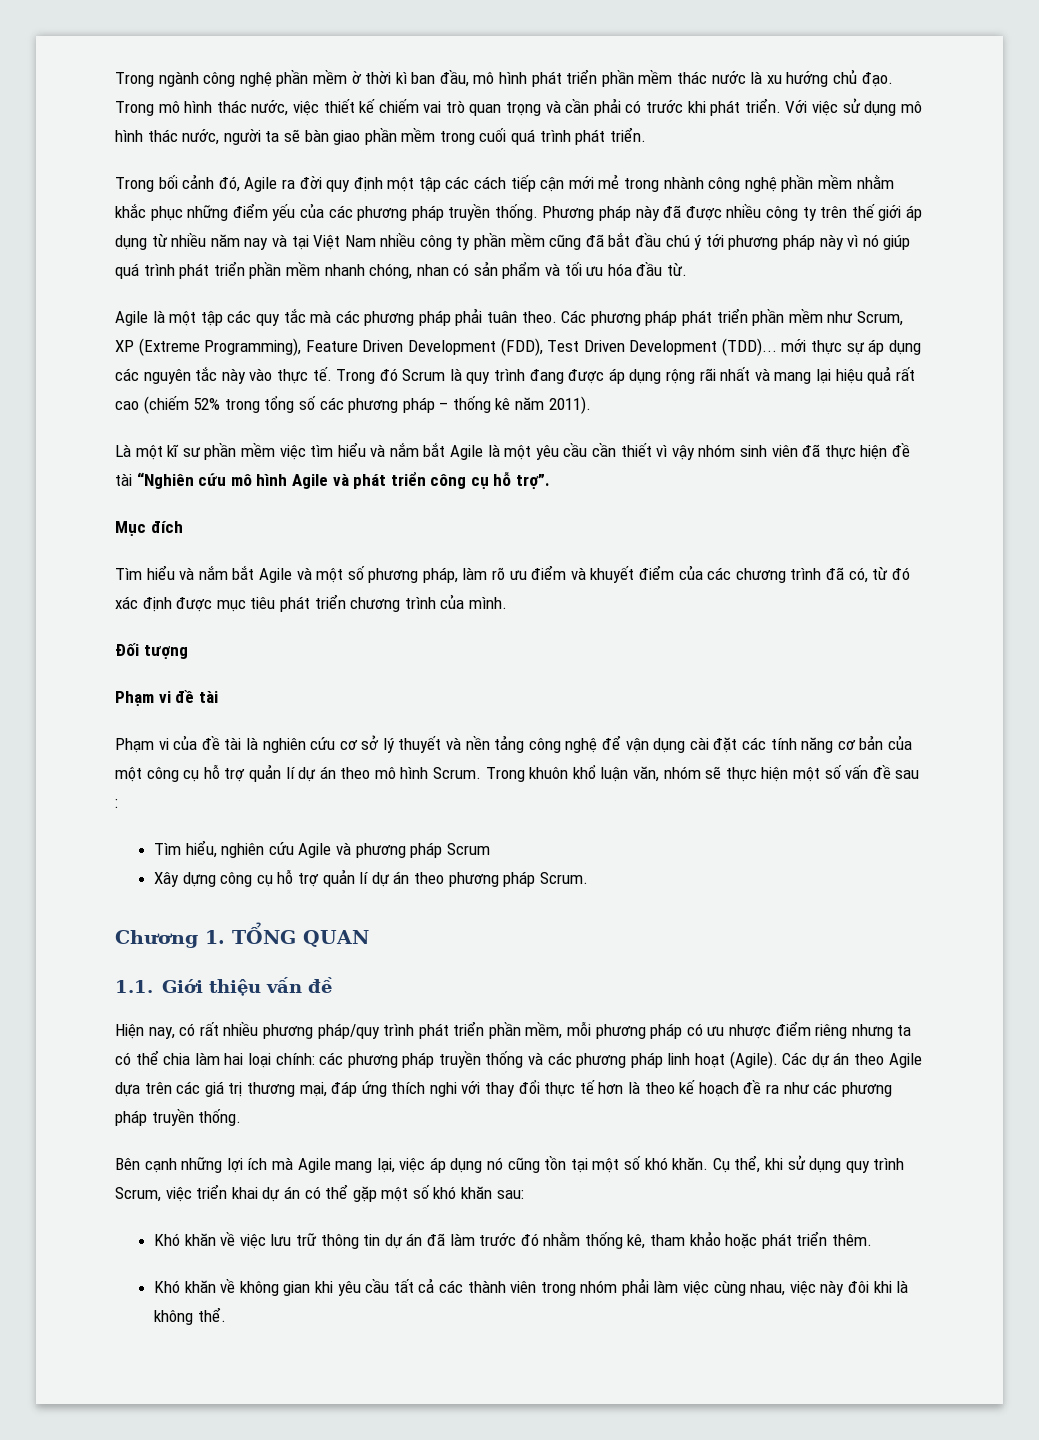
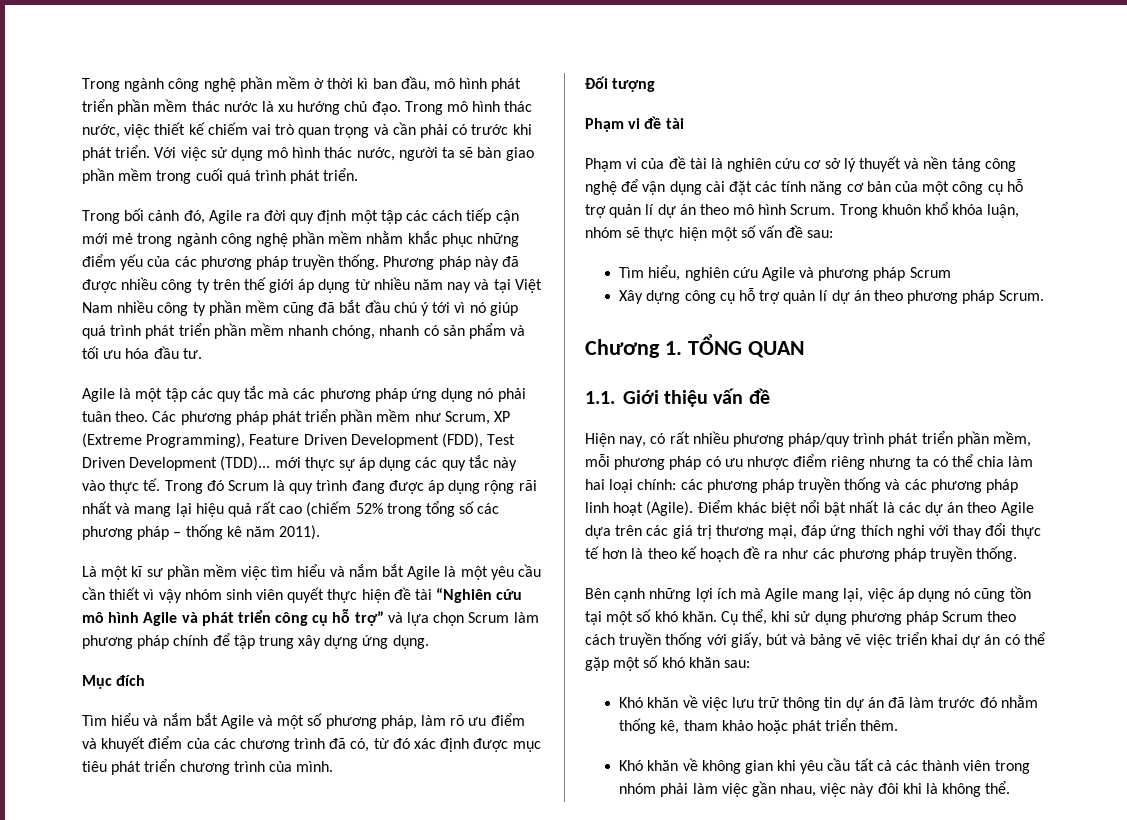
- Trong bối cảnh đó, Agile ra đời quy định một tập các cách tiếp cận mới mẻ trong nhành công nghệ phần mềm nhằm khắc phục những điểm yếu của các phương pháp truyền thống.
+ Trong bối cảnh đó, Agile ra đời quy định một tập các cách tiếp cận mới mẻ trong ngành công nghệ phần mềm nhằm khắc phục những điểm yếu của các phương pháp truyền thống.
- Phương pháp này đã được nhiều công ty trên thế giới áp dụng từ nhiều năm nay và tại Việt Nam nhiều công ty phần mềm cũng đã bắt đầu chú ý tới phương pháp này vì nó giúp quá trình phát triển phần mềm nhanh chóng, nhan có sản phẩm và tối ưu hóa đầu từ.
+ Phương pháp này đã được nhiều công ty trên thế giới áp dụng từ nhiều năm nay và tại Việt Nam nhiều công ty phần mềm cũng đã bắt đầu chú ý tới vì nó giúp quá trình phát triển phần mềm nhanh chóng, nhanh có sản phẩm và tối ưu hóa đầu tư.
- Agile là một tập các quy tắc mà các phương pháp phải tuân theo.
+ Agile là một tập các quy tắc mà các phương pháp ứng dụng nó phải tuân theo.
- Các phương pháp phát triển phần mềm như Scrum, XP (Extreme Programming), Feature Driven Development (FDD), Test Driven Development (TDD)... mới thực sự áp dụng các nguyên tắc này vào thực tế.
+ Các phương pháp phát triển phần mềm như Scrum, XP (Extreme Programming), Feature Driven Development (FDD), Test Driven Development (TDD)... mới thực sự áp dụng các quy tắc này vào thực tế.
- Là một kĩ sư phần mềm việc tìm hiểu và nắm bắt Agile là một yêu cầu cần thiết vì vậy nhóm sinh viên đã thực hiện đề tài “Nghiên cứu mô hình Agile và phát triển công cụ hỗ trợ”.
+ Là một kĩ sư phần mềm việc tìm hiểu và nắm bắt Agile là một yêu cầu cần thiết vì vậy nhóm sinh viên quyết thực hiện đề tài “Nghiên cứu mô hình Agile và phát triển công cụ hỗ trợ” và lựa chọn Scrum làm phương pháp chính để tập trung xây dựng ứng dụng.
- Trong khuôn khổ luận văn, nhóm sẽ thực hiện một số vấn đề sau :
+ Trong khuôn khổ khóa luận, nhóm sẽ thực hiện một số vấn đề sau:
- Các dự án theo Agile dựa trên các giá trị thương mại, đáp ứng thích nghi với thay đổi thực tế hơn là theo kế hoạch đề ra như các phương pháp truyền thống.
+ Điểm khác biệt nổi bật nhất là các dự án theo Agile dựa trên các giá trị thương mại, đáp ứng thích nghi với thay đổi thực tế hơn là theo kế hoạch đề ra như các phương pháp truyền thống.
- Cụ thể, khi sử dụng quy trình Scrum, việc triển khai dự án có thể gặp một số khó khăn sau:
+ Cụ thể, khi sử dụng phương pháp Scrum theo cách truyền thống với giấy, bút và bảng vẽ việc triển khai dự án có thể gặp một số khó khăn sau:
- Khó khăn về không gian khi yêu cầu tất cả các thành viên trong nhóm phải làm việc cùng nhau, việc này đôi khi là không thể.
+ Khó khăn về không gian khi yêu cầu tất cả các thành viên trong nhóm phải làm việc gần nhau, việc này đôi khi là không thể.

